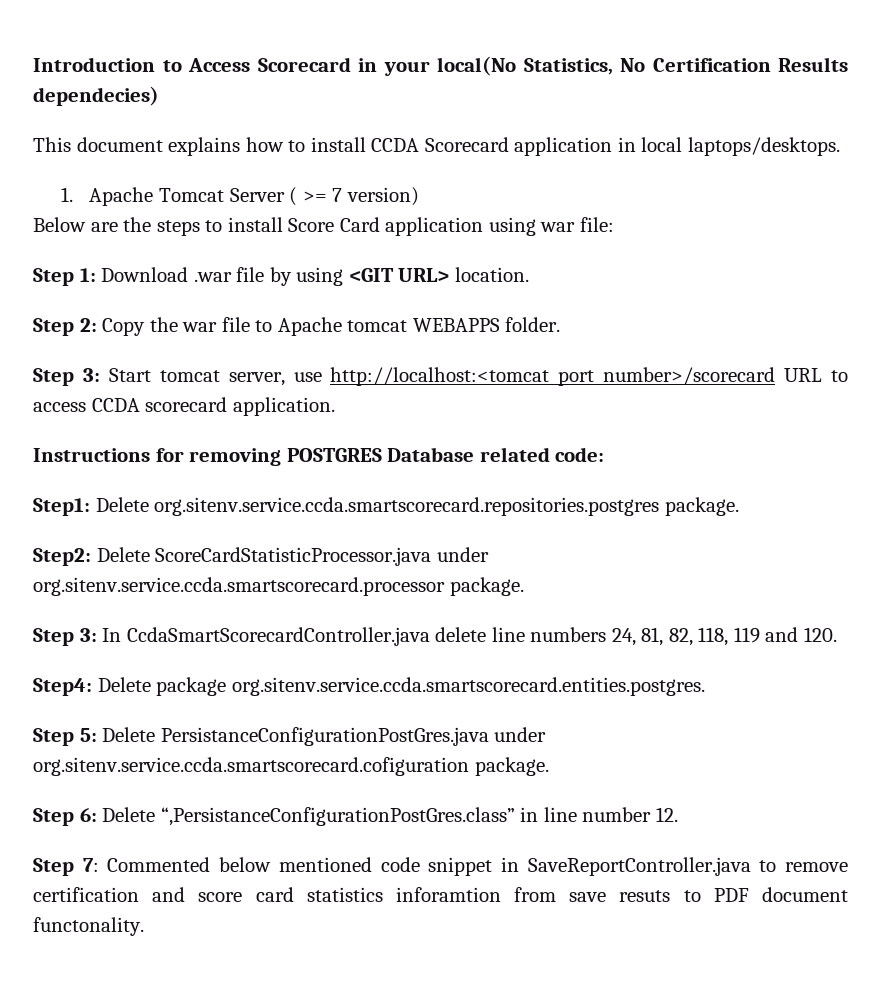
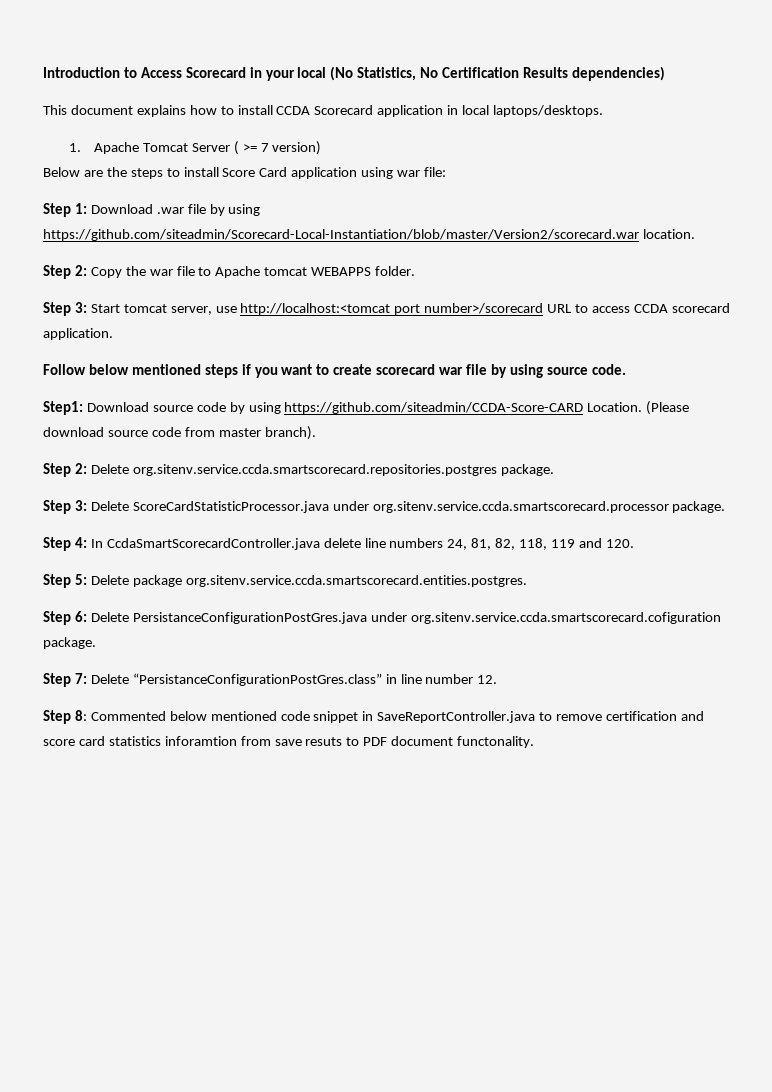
- Introduction to Access Scorecard in your local(No Statistics, No Certification Results dependecies)
+ Introduction to Access Scorecard in your local (No Statistics, No Certification Results dependencies)
- Step 1: Download .war file by using <GIT URL> location.
+ Step 1: Download .war file by using https://github.com/siteadmin/Scorecard-Local-Instantiation/blob/master/Version2/scorecard.war location.
- Instructions for removing POSTGRES Database related code:
- Step1: Delete org.sitenv.service.ccda.smartscorecard.repositories.postgres package.
+ Follow below mentioned steps if you want to create scorecard war file by using source code.
+ Step1: Download source code by using https://github.com/siteadmin/CCDA-Score-CARD Location. (Please download source code from master branch).
+ Step 2: Delete org.sitenv.service.ccda.smartscorecard.repositories.postgres package.
- Step2: Delete ScoreCardStatisticProcessor.java under org.sitenv.service.ccda.smartscorecard.processor package.
+ Step 3: Delete ScoreCardStatisticProcessor.java under org.sitenv.service.ccda.smartscorecard.processor package.
- Step 3: In CcdaSmartScorecardController.java delete line numbers 24, 81, 82, 118, 119 and 120.
+ Step 4: In CcdaSmartScorecardController.java delete line numbers 24, 81, 82, 118, 119 and 120.
- Step4: Delete package org.sitenv.service.ccda.smartscorecard.entities.postgres.
+ Step 5: Delete package org.sitenv.service.ccda.smartscorecard.entities.postgres.
- Step 5: Delete PersistanceConfigurationPostGres.java under org.sitenv.service.ccda.smartscorecard.cofiguration package.
+ Step 6: Delete PersistanceConfigurationPostGres.java under org.sitenv.service.ccda.smartscorecard.cofiguration package.
- Step 6: Delete “,PersistanceConfigurationPostGres.class” in line number 12.
+ Step 7: Delete “PersistanceConfigurationPostGres.class” in line number 12.
- Step 7: Commented below mentioned code snippet in SaveReportController.java to remove certification and score card statistics inforamtion from save resuts to PDF document functonality.
+ Step 8: Commented below mentioned code snippet in SaveReportController.java to remove certification and score card statistics inforamtion from save resuts to PDF document functonality.

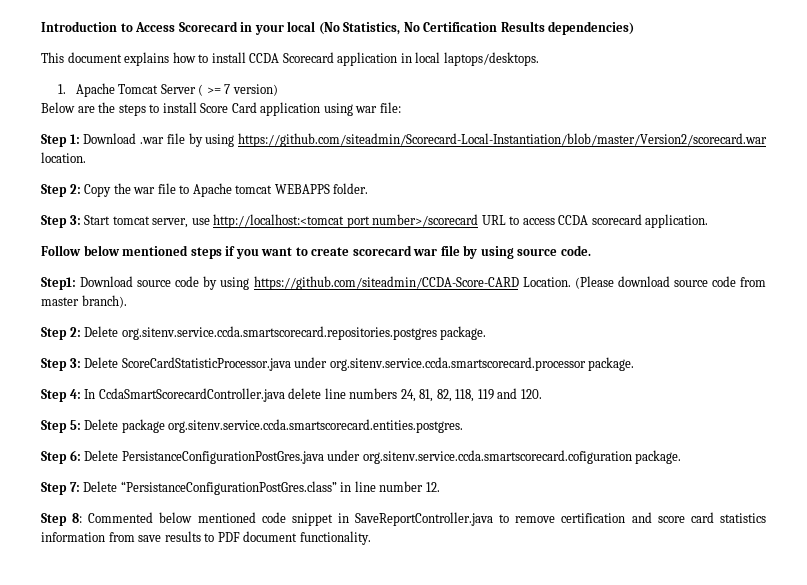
- Step 8: Commented below mentioned code snippet in SaveReportController.java to remove certification and score card statistics inforamtion from save resuts to PDF document functonality.
+ Step 8: Commented below mentioned code snippet in SaveReportController.java to remove certification and score card statistics information from save results to PDF document functionality.

